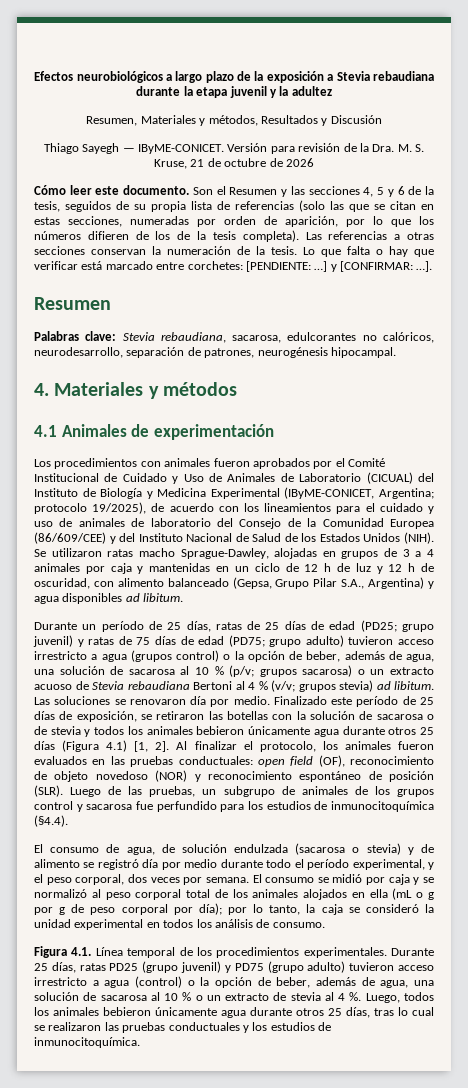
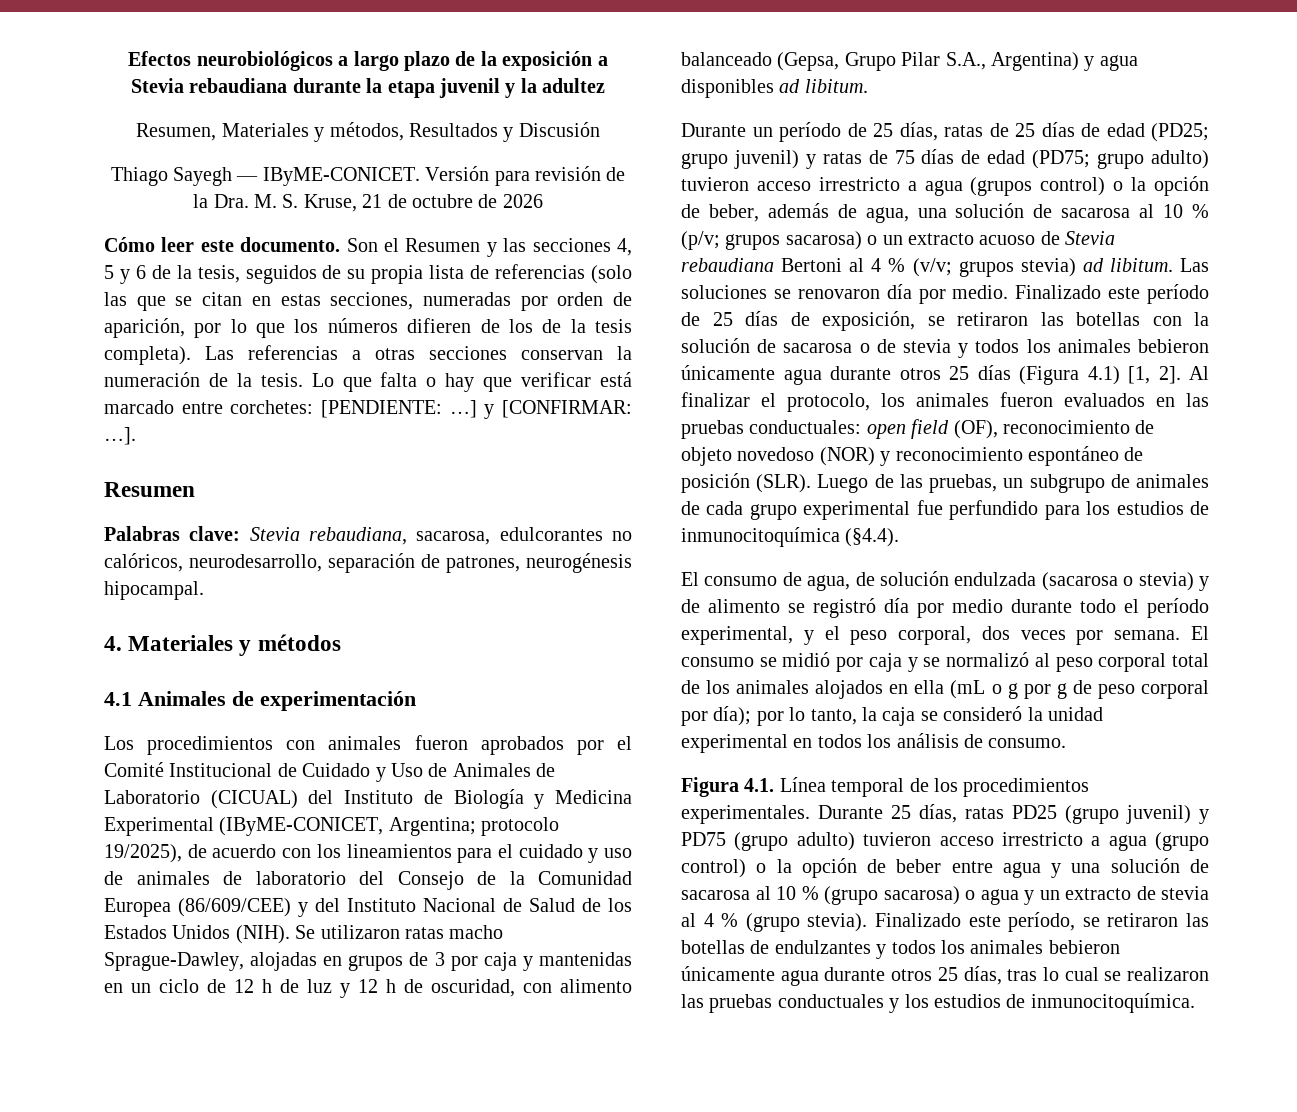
- Se utilizaron ratas macho Sprague-Dawley, alojadas en grupos de 3 a 4 animales por caja y mantenidas en un ciclo de 12 h de luz y 12 h de oscuridad, con alimento balanceado (Gepsa, Grupo Pilar S.A., Argentina) y agua disponibles ad libitum.
+ Se utilizaron ratas macho Sprague-Dawley, alojadas en grupos de 3 por caja y mantenidas en un ciclo de 12 h de luz y 12 h de oscuridad, con alimento balanceado (Gepsa, Grupo Pilar S.A., Argentina) y agua disponibles ad libitum.
- Luego de las pruebas, un subgrupo de animales de los grupos control y sacarosa fue perfundido para los estudios de inmunocitoquímica (§4.4).
+ Luego de las pruebas, un subgrupo de animales de cada grupo experimental fue perfundido para los estudios de inmunocitoquímica (§4.4).
- Durante 25 días, ratas PD25 (grupo juvenil) y PD75 (grupo adulto) tuvieron acceso irrestricto a agua (control) o la opción de beber, además de agua, una solución de sacarosa al 10 % o un extracto de stevia al 4 %. Luego, todos los animales bebieron únicamente agua durante otros 25 días, tras lo cual se realizaron las pruebas conductuales y los estudios de inmunocitoquímica.
+ Durante 25 días, ratas PD25 (grupo juvenil) y PD75 (grupo adulto) tuvieron acceso irrestricto a agua (grupo control) o la opción de beber entre agua y una solución de sacarosa al 10 % (grupo sacarosa) o agua y un extracto de stevia al 4 % (grupo stevia). Finalizado este período, se retiraron las botellas de endulzantes y todos los animales bebieron únicamente agua durante otros 25 días, tras lo cual se realizaron las pruebas conductuales y los estudios de inmunocitoquímica.

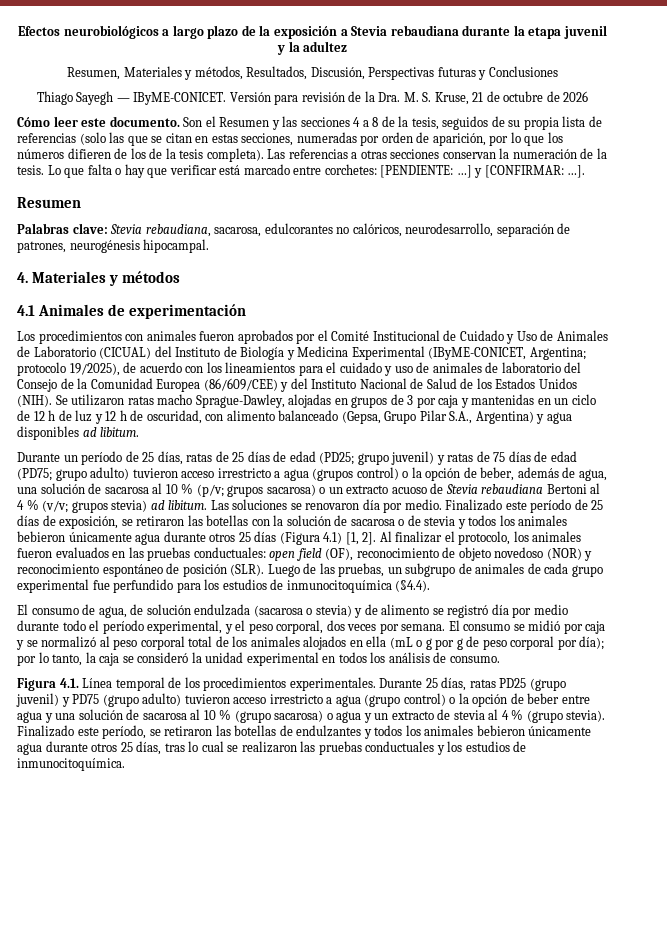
- Resumen, Materiales y métodos, Resultados y Discusión
+ Resumen, Materiales y métodos, Resultados, Discusión, Perspectivas futuras y Conclusiones
- Son el Resumen y las secciones 4, 5 y 6 de la tesis, seguidos de su propia lista de referencias (solo las que se citan en estas secciones, numeradas por orden de aparición, por lo que los números difieren de los de la tesis completa).
+ Son el Resumen y las secciones 4 a 8 de la tesis, seguidos de su propia lista de referencias (solo las que se citan en estas secciones, numeradas por orden de aparición, por lo que los números difieren de los de la tesis completa).

